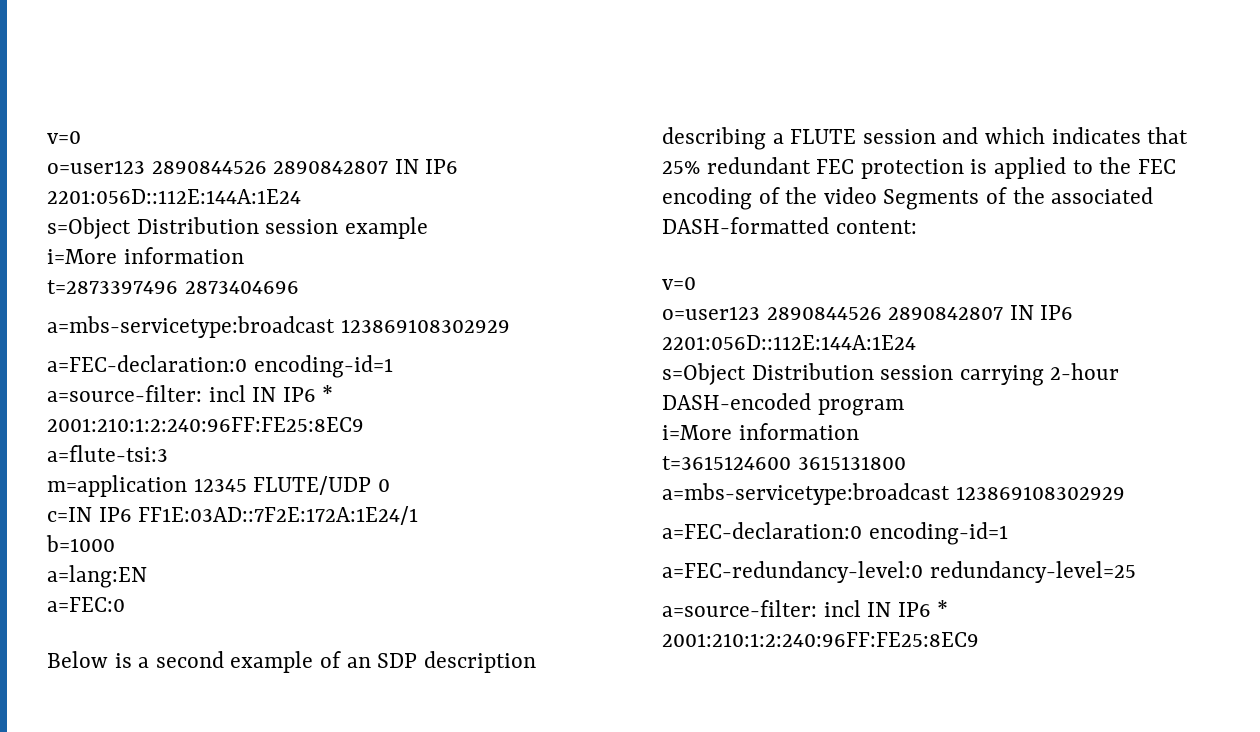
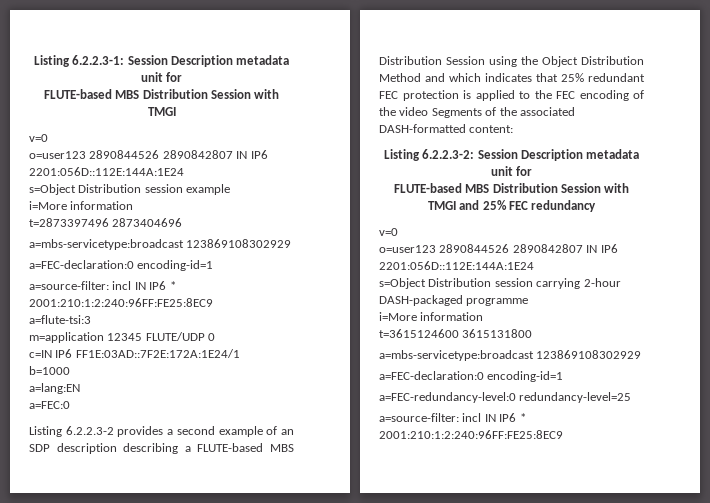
+ Listing 6.2.2.3-1: Session Description metadata unit for
+ FLUTE-based MBS Distribution Session with TMGI
- Below is a second example of an SDP description describing a FLUTE session and which indicates that 25% redundant FEC protection is applied to the FEC encoding of the video Segments of the associated DASH-formatted content:
+ Listing 6.2.2.3-2 provides a second example of an SDP description describing a FLUTE-based MBS Distribution Session using the Object Distribution Method and which indicates that 25% redundant FEC protection is applied to the FEC encoding of the video Segments of the associated DASH-formatted content:
+ Listing 6.2.2.3-2: Session Description metadata unit for
+ FLUTE-based MBS Distribution Session with TMGI and 25% FEC redundancy
- s=Object Distribution session carrying 2-hour DASH-encoded program
+ s=Object Distribution session carrying 2-hour DASH-packaged programme

